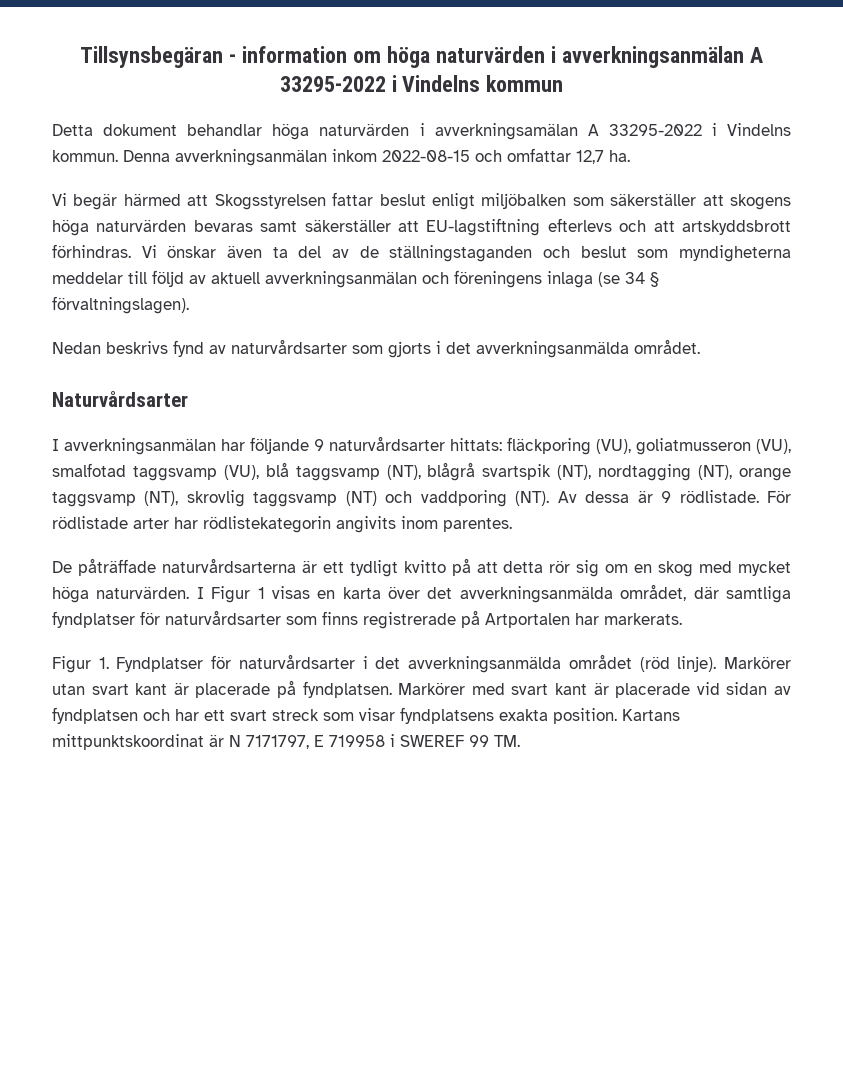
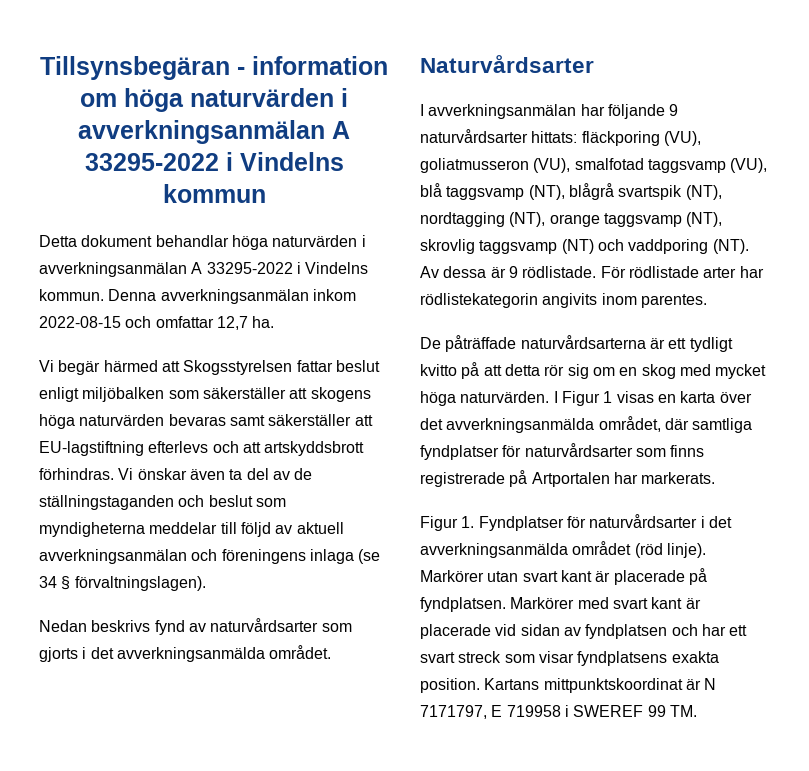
- Detta dokument behandlar höga naturvärden i avverkningsamälan A 33295-2022 i Vindelns kommun.
+ Detta dokument behandlar höga naturvärden i avverkningsanmälan A 33295-2022 i Vindelns kommun.

